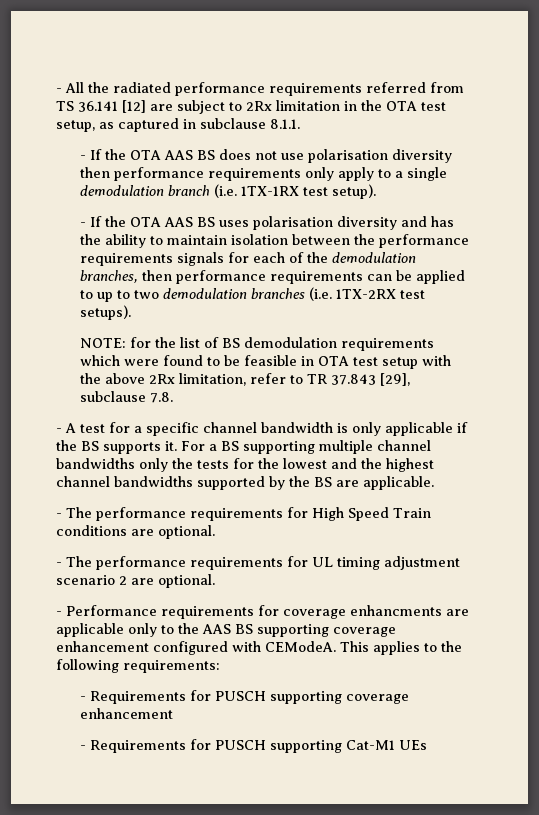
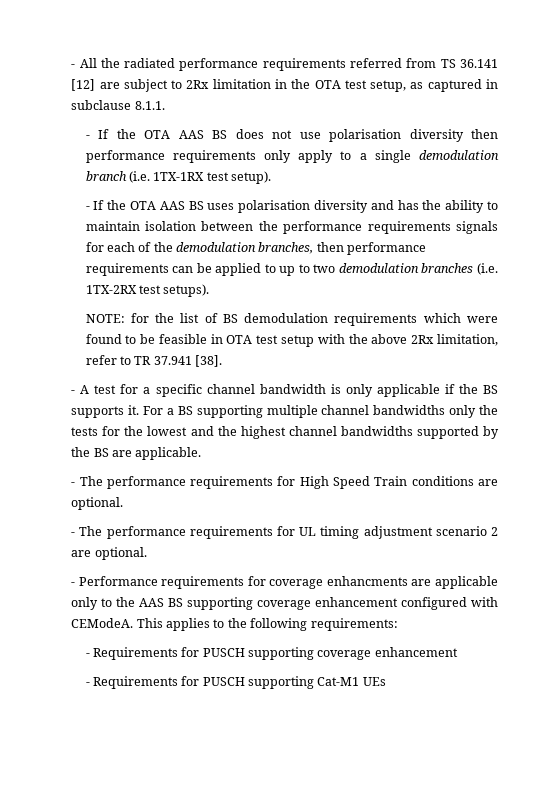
- NOTE: for the list of BS demodulation requirements which were found to be feasible in OTA test setup with the above 2Rx limitation, refer to TR 37.843 [29], subclause 7.8.
+ NOTE: for the list of BS demodulation requirements which were found to be feasible in OTA test setup with the above 2Rx limitation, refer to TR 37.941 [38].

